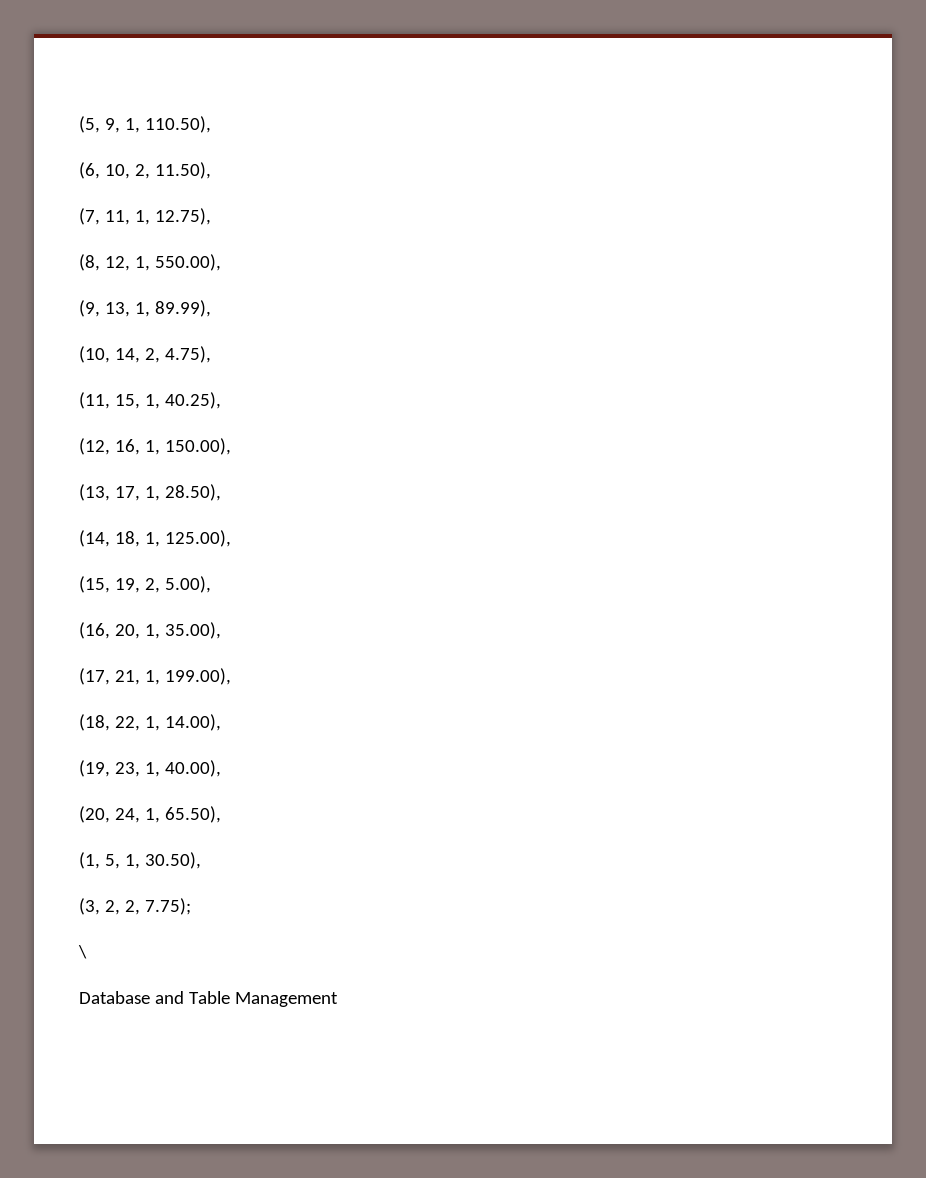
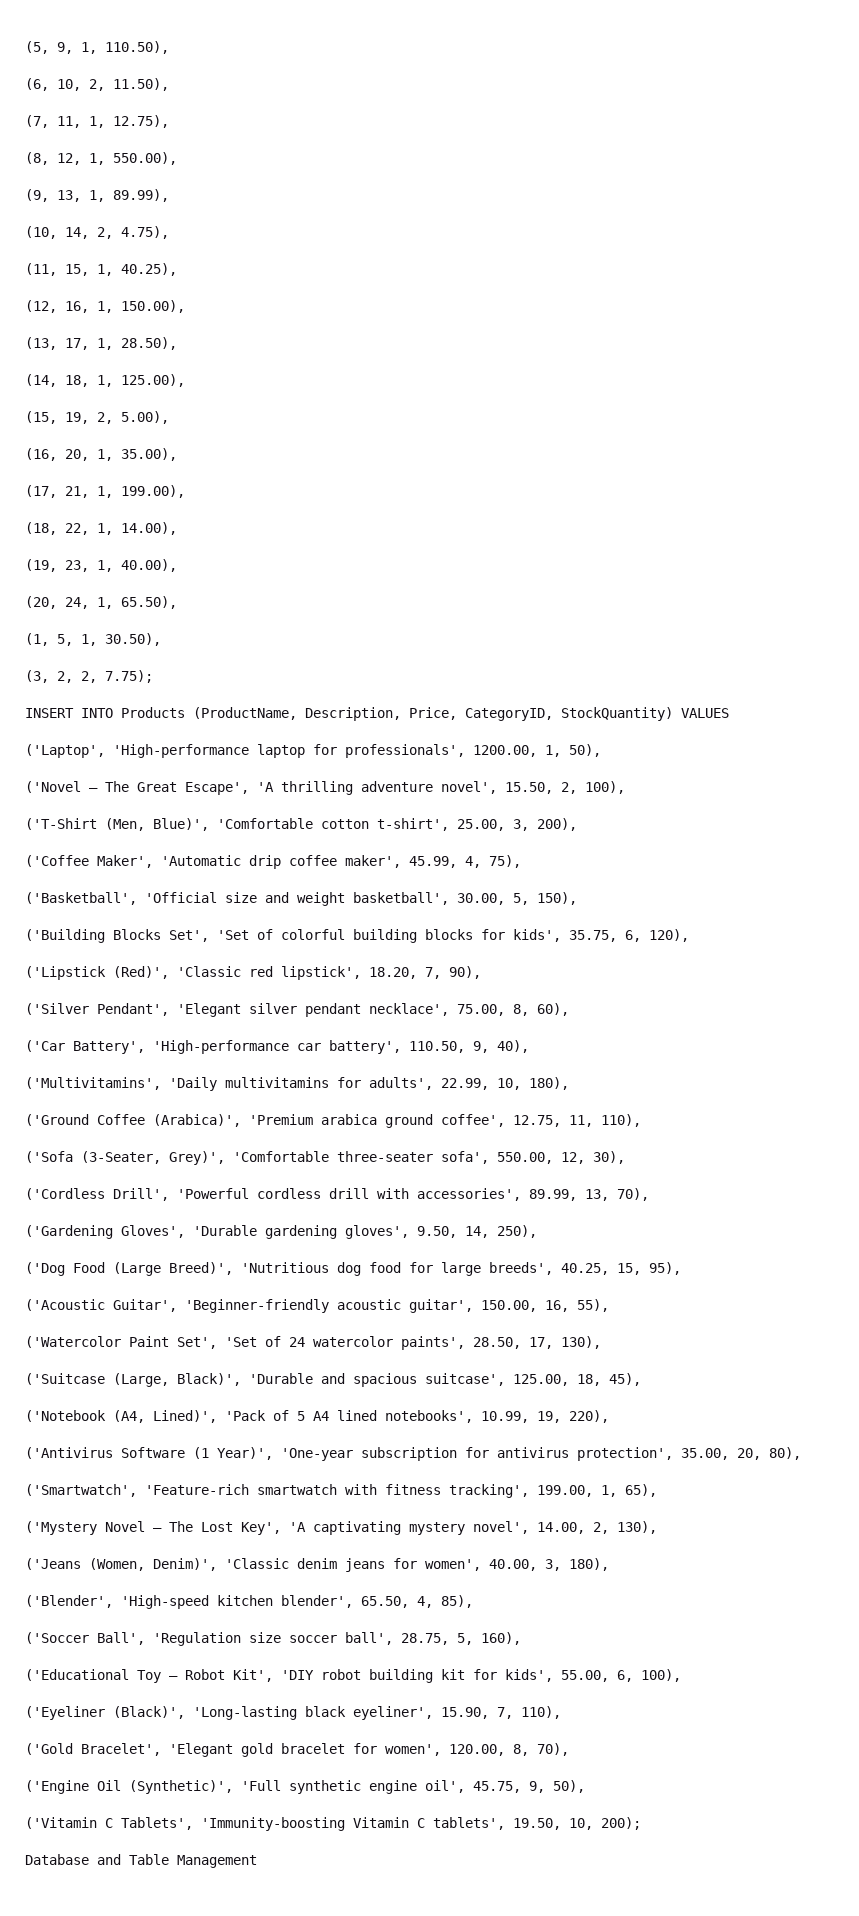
- \
+ INSERT INTO Products (ProductName, Description, Price, CategoryID, StockQuantity) VALUES
+ ('Laptop', 'High-performance laptop for professionals', 1200.00, 1, 50),
+ ('Novel – The Great Escape', 'A thrilling adventure novel', 15.50, 2, 100),
+ ('T-Shirt (Men, Blue)', 'Comfortable cotton t-shirt', 25.00, 3, 200),
+ ('Coffee Maker', 'Automatic drip coffee maker', 45.99, 4, 75),
+ ('Basketball', 'Official size and weight basketball', 30.00, 5, 150),
+ ('Building Blocks Set', 'Set of colorful building blocks for kids', 35.75, 6, 120),
+ ('Lipstick (Red)', 'Classic red lipstick', 18.20, 7, 90),
+ ('Silver Pendant', 'Elegant silver pendant necklace', 75.00, 8, 60),
+ ('Car Battery', 'High-performance car battery', 110.50, 9, 40),
+ ('Multivitamins', 'Daily multivitamins for adults', 22.99, 10, 180),
+ ('Ground Coffee (Arabica)', 'Premium arabica ground coffee', 12.75, 11, 110),
+ ('Sofa (3-Seater, Grey)', 'Comfortable three-seater sofa', 550.00, 12, 30),
+ ('Cordless Drill', 'Powerful cordless drill with accessories', 89.99, 13, 70),
+ ('Gardening Gloves', 'Durable gardening gloves', 9.50, 14, 250),
+ ('Dog Food (Large Breed)', 'Nutritious dog food for large breeds', 40.25, 15, 95),
+ ('Acoustic Guitar', 'Beginner-friendly acoustic guitar', 150.00, 16, 55),
+ ('Watercolor Paint Set', 'Set of 24 watercolor paints', 28.50, 17, 130),
+ ('Suitcase (Large, Black)', 'Durable and spacious suitcase', 125.00, 18, 45),
+ ('Notebook (A4, Lined)', 'Pack of 5 A4 lined notebooks', 10.99, 19, 220),
+ ('Antivirus Software (1 Year)', 'One-year subscription for antivirus protection', 35.00, 20, 80),
+ ('Smartwatch', 'Feature-rich smartwatch with fitness tracking', 199.00, 1, 65),
+ ('Mystery Novel – The Lost Key', 'A captivating mystery novel', 14.00, 2, 130),
+ ('Jeans (Women, Denim)', 'Classic denim jeans for women', 40.00, 3, 180),
+ ('Blender', 'High-speed kitchen blender', 65.50, 4, 85),
+ ('Soccer Ball', 'Regulation size soccer ball', 28.75, 5, 160),
+ ('Educational Toy – Robot Kit', 'DIY robot building kit for kids', 55.00, 6, 100),
+ ('Eyeliner (Black)', 'Long-lasting black eyeliner', 15.90, 7, 110),
+ ('Gold Bracelet', 'Elegant gold bracelet for women', 120.00, 8, 70),
+ ('Engine Oil (Synthetic)', 'Full synthetic engine oil', 45.75, 9, 50),
+ ('Vitamin C Tablets', 'Immunity-boosting Vitamin C tablets', 19.50, 10, 200);

